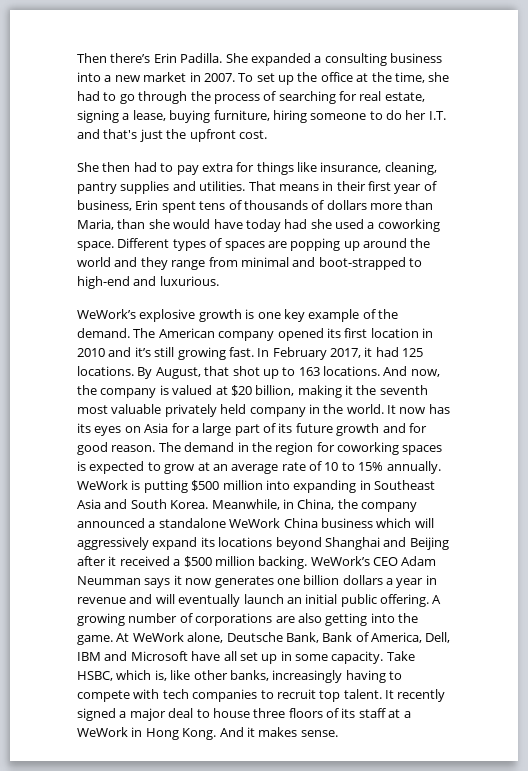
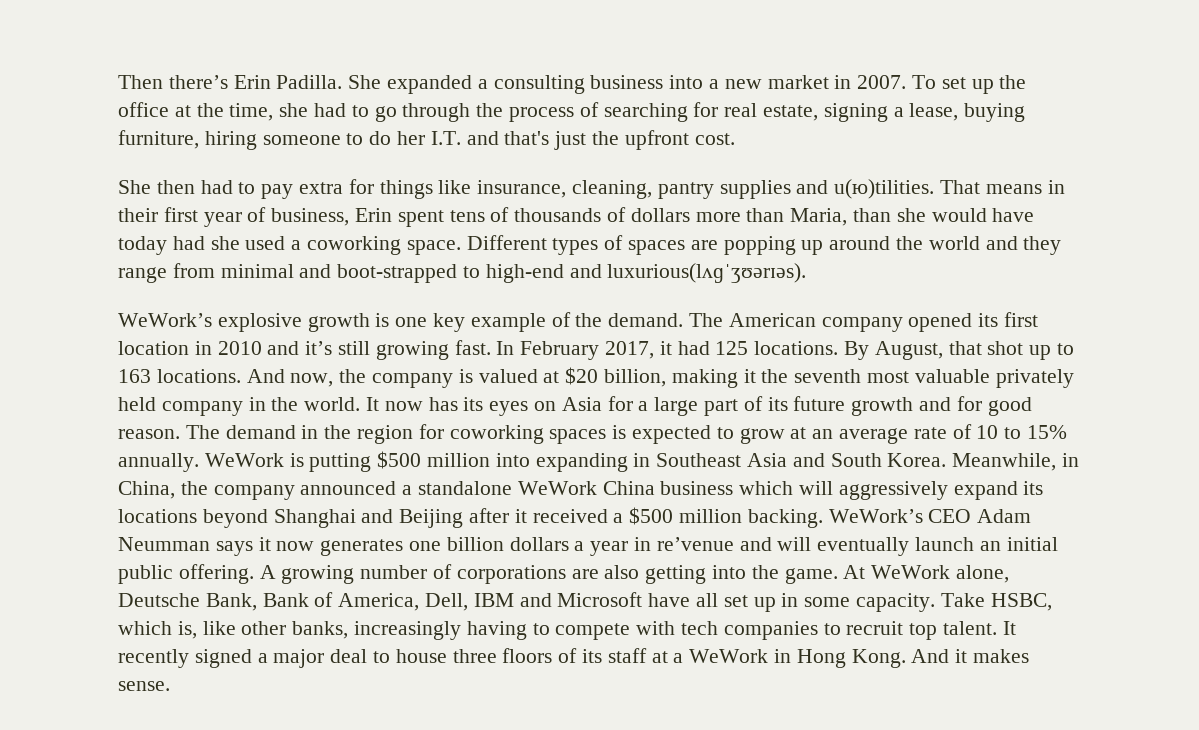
- She then had to pay extra for things like insurance, cleaning, pantry supplies and utilities.
+ She then had to pay extra for things like insurance, cleaning, pantry supplies and u(ю)tilities.
- Different types of spaces are popping up around the world and they range from minimal and boot-strapped to high-end and luxurious.
+ Different types of spaces are popping up around the world and they range from minimal and boot-strapped to high-end and luxurious(lʌɡˈʒʊərɪəs).
- WeWork’s CEO Adam Neumman says it now generates one billion dollars a year in revenue and will eventually launch an initial public offering.
+ WeWork’s CEO Adam Neumman says it now generates one billion dollars a year in re’venue and will eventually launch an initial public offering.

